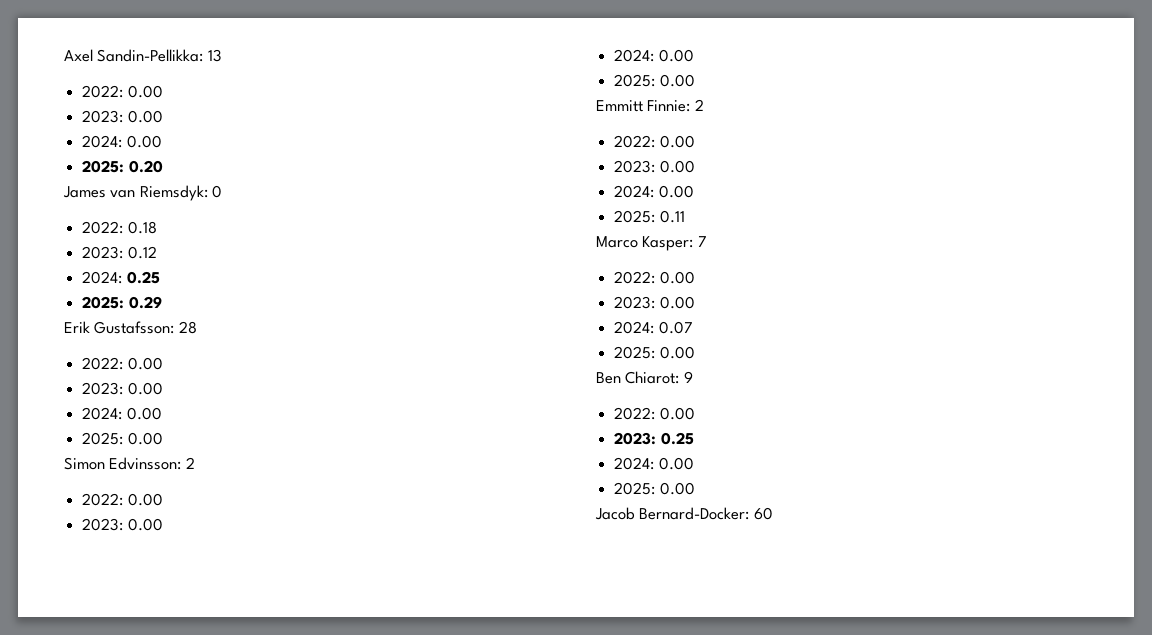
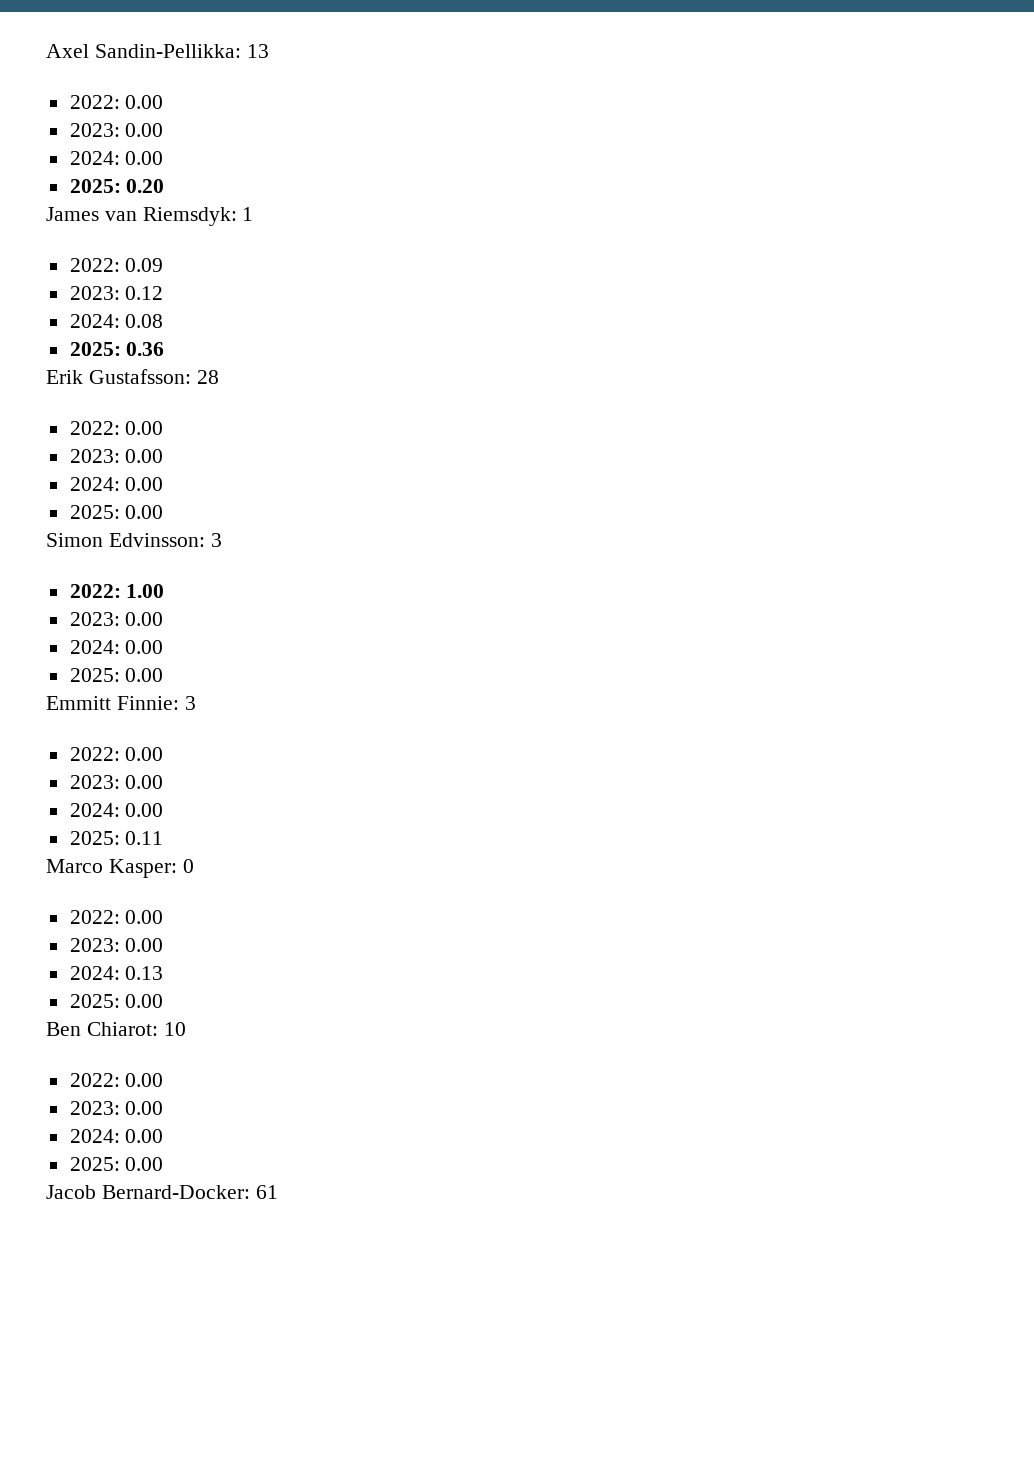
- James van Riemsdyk: 0
- 2022: 0.18
+ James van Riemsdyk: 1
+ 2022: 0.09
- 2024: 0.25
- 2025: 0.29
+ 2024: 0.08
+ 2025: 0.36
- Simon Edvinsson: 2
- 2022: 0.00
+ Simon Edvinsson: 3
+ 2022: 1.00
- Emmitt Finnie: 2
+ Emmitt Finnie: 3
- Marco Kasper: 7
+ Marco Kasper: 0
  2022: 0.00
  2023: 0.00
- 2024: 0.07
+ 2024: 0.13
- Ben Chiarot: 9
+ Ben Chiarot: 10
  2022: 0.00
- 2023: 0.25
+ 2023: 0.00
- Jacob Bernard-Docker: 60
+ Jacob Bernard-Docker: 61

